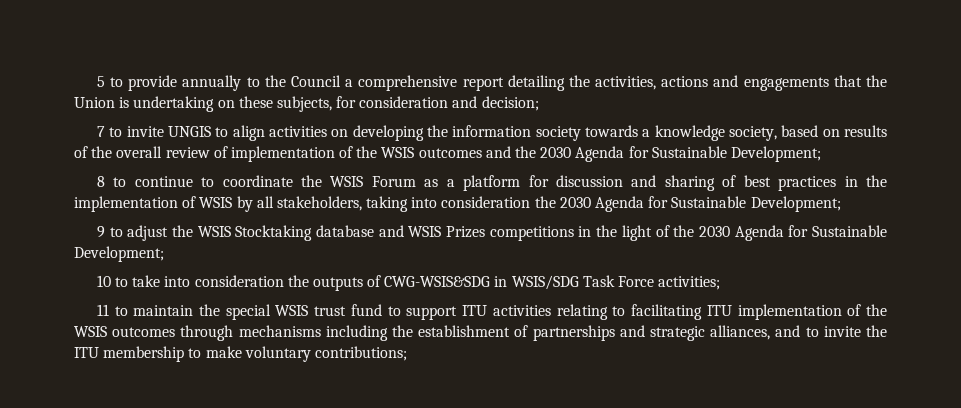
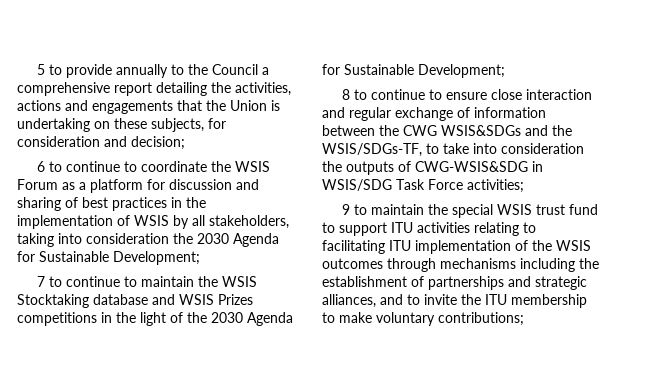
- 7 to invite UNGIS to align activities on developing the information society towards a knowledge society, based on results of the overall review of implementation of the WSIS outcomes and the 2030 Agenda for Sustainable Development;
- 8 to continue to coordinate the WSIS Forum as a platform for discussion and sharing of best practices in the implementation of WSIS by all stakeholders, taking into consideration the 2030 Agenda for Sustainable Development;
+ 6 to continue to coordinate the WSIS Forum as a platform for discussion and sharing of best practices in the implementation of WSIS by all stakeholders, taking into consideration the 2030 Agenda for Sustainable Development;
- 9 to adjust the WSIS Stocktaking database and WSIS Prizes competitions in the light of the 2030 Agenda for Sustainable Development;
+ 7 to continue to maintain the WSIS Stocktaking database and WSIS Prizes competitions in the light of the 2030 Agenda for Sustainable Development;
- 10 to take into consideration the outputs of CWG-WSIS&SDG in WSIS/SDG Task Force activities;
+ 8 to continue to ensure close interaction and regular exchange of information between the CWG WSIS&SDGs and the WSIS/SDGs-TF, to take into consideration the outputs of CWG-WSIS&SDG in WSIS/SDG Task Force activities;
- 11 to maintain the special WSIS trust fund to support ITU activities relating to facilitating ITU implementation of the WSIS outcomes through mechanisms including the establishment of partnerships and strategic alliances, and to invite the ITU membership to make voluntary contributions;
+ 9 to maintain the special WSIS trust fund to support ITU activities relating to facilitating ITU implementation of the WSIS outcomes through mechanisms including the establishment of partnerships and strategic alliances, and to invite the ITU membership to make voluntary contributions;

